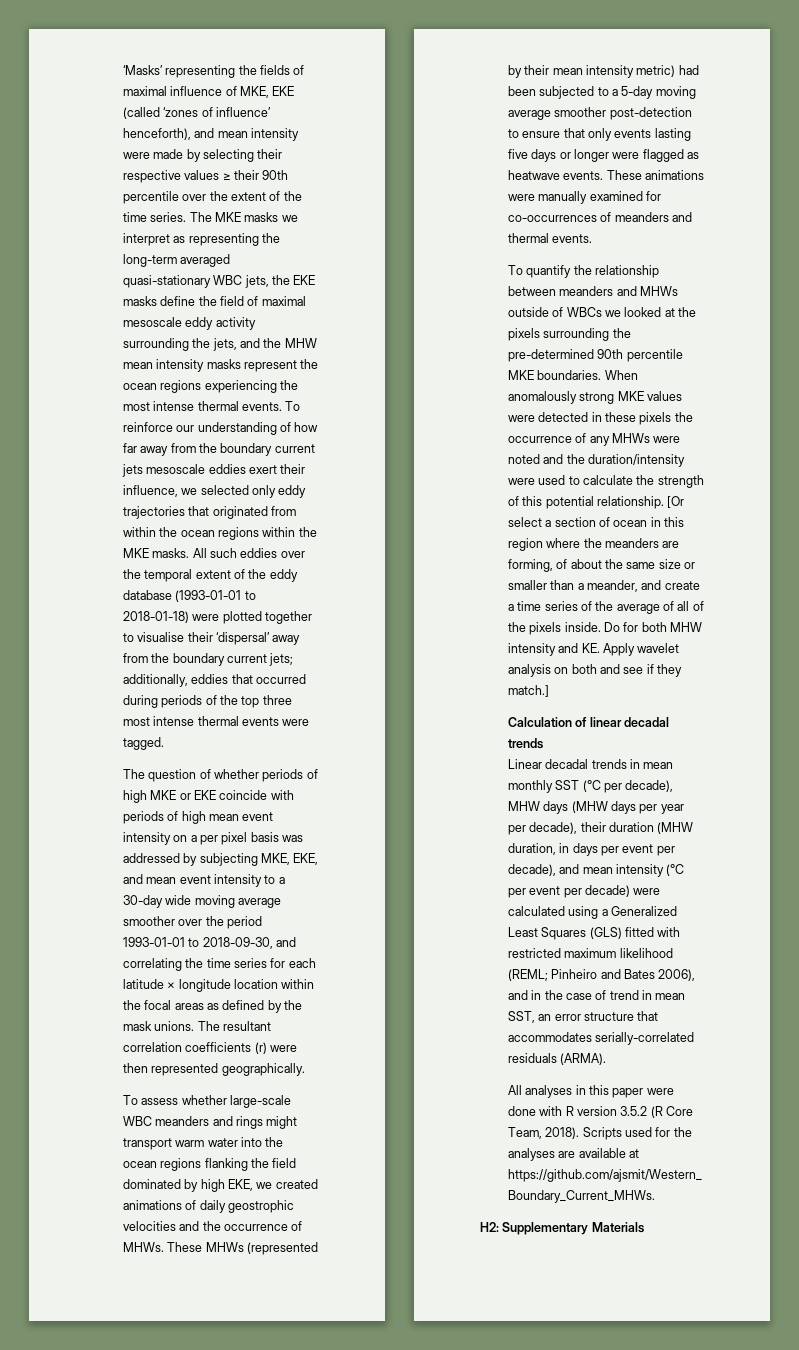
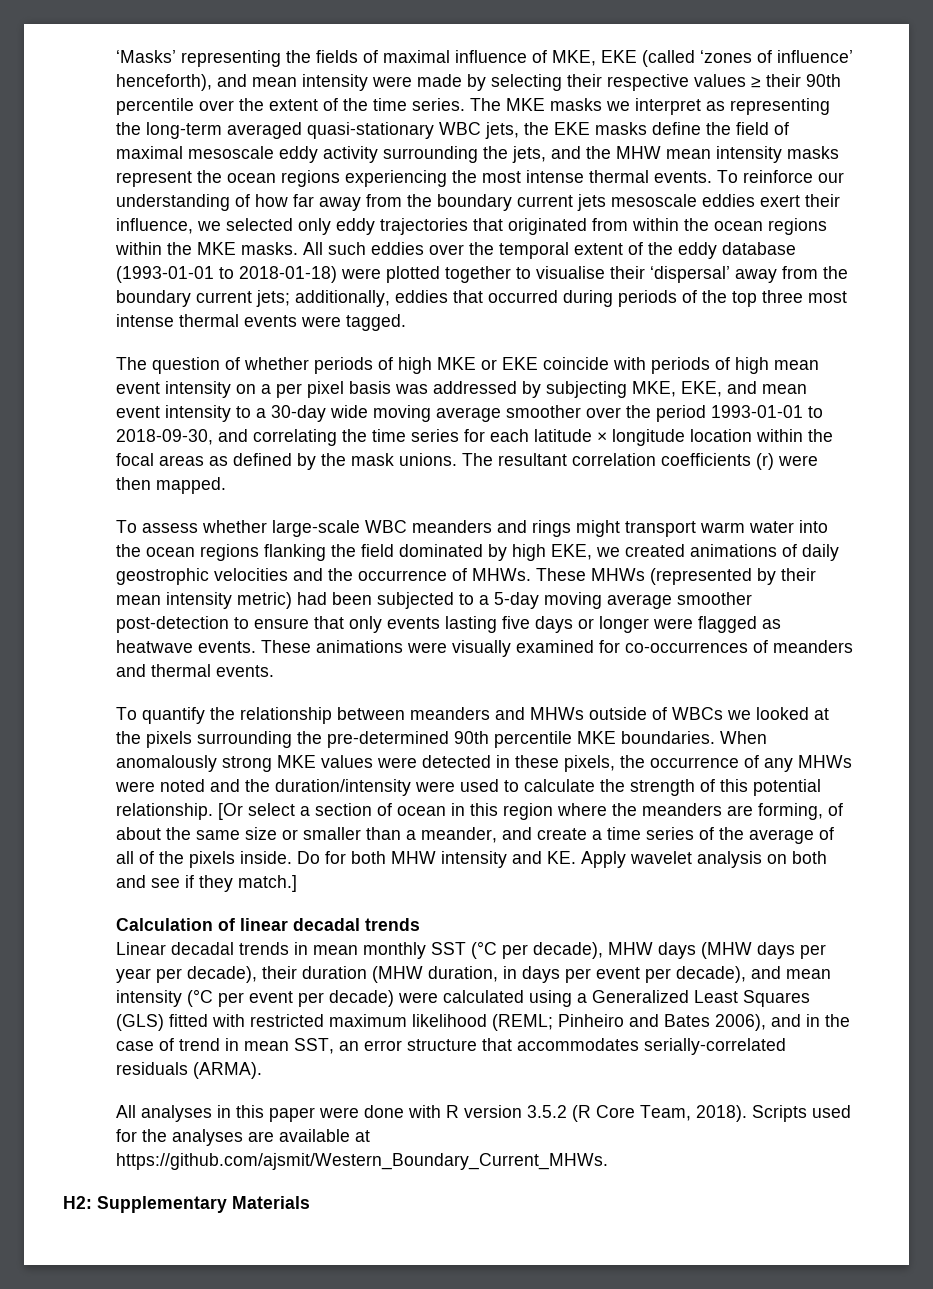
- The resultant correlation coefficients (r) were then represented geographically.
+ The resultant correlation coefficients (r) were then mapped.
- These animations were manually examined for co-occurrences of meanders and thermal events.
+ These animations were visually examined for co-occurrences of meanders and thermal events.
- When anomalously strong MKE values were detected in these pixels the occurrence of any MHWs were noted and the duration/intensity were used to calculate the strength of this potential relationship.
+ When anomalously strong MKE values were detected in these pixels, the occurrence of any MHWs were noted and the duration/intensity were used to calculate the strength of this potential relationship.

